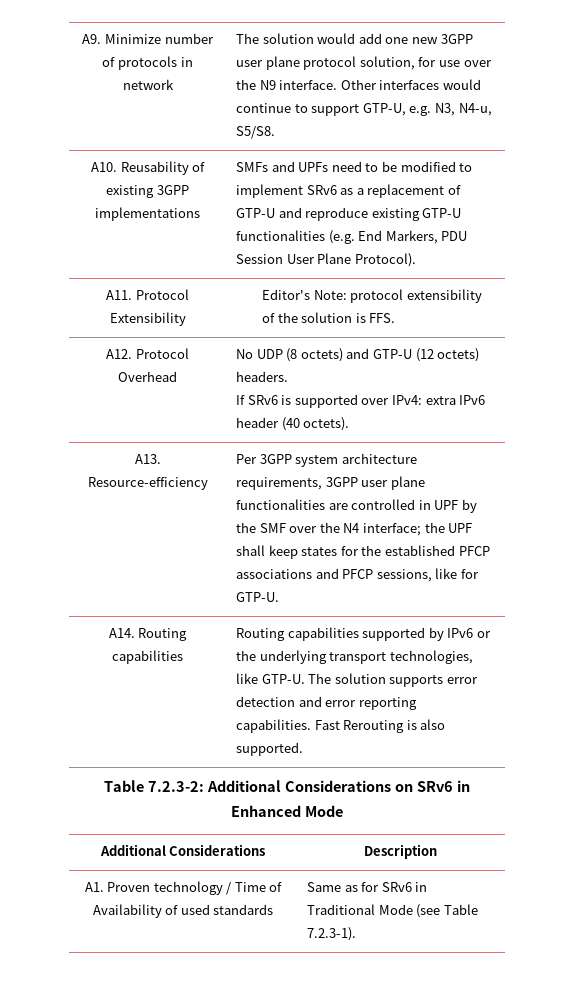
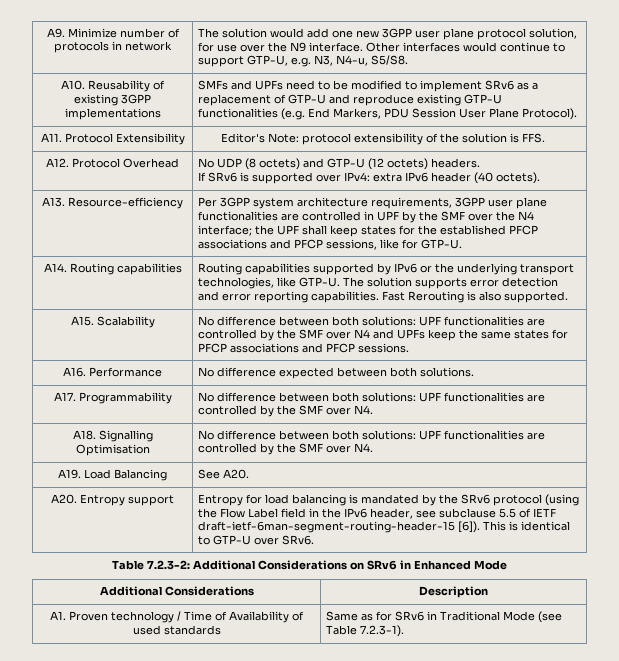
+ A15. Scalability | No difference between both solutions: UPF functionalities are controlled by the SMF over N4 and UPFs keep the same states for PFCP associations and PFCP sessions.
+ A16. Performance | No difference expected between both solutions.
+ A17. Programmability | No difference between both solutions: UPF functionalities are controlled by the SMF over N4.
+ A18. Signalling Optimisation | No difference between both solutions: UPF functionalities are controlled by the SMF over N4.
+ A19. Load Balancing | See A20.
+ A20. Entropy support | Entropy for load balancing is mandated by the SRv6 protocol (using the Flow Label field in the IPv6 header, see subclause 5.5 of IETF draft-ietf-6man-segment-routing-header-15 [6]). This is identical to GTP-U over SRv6.

